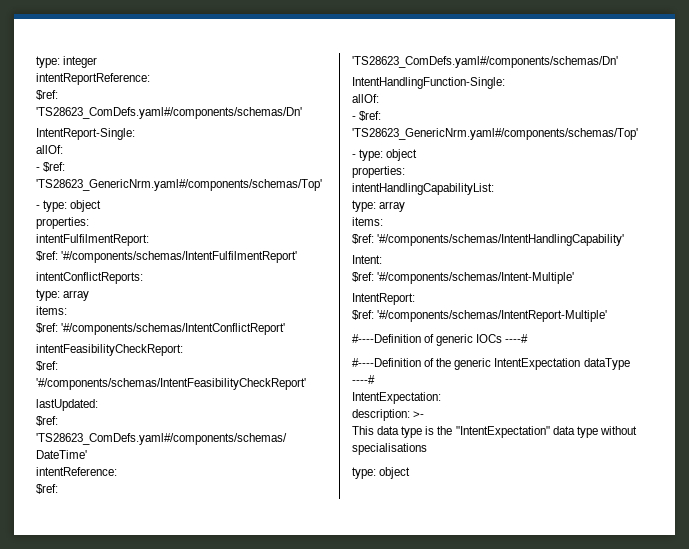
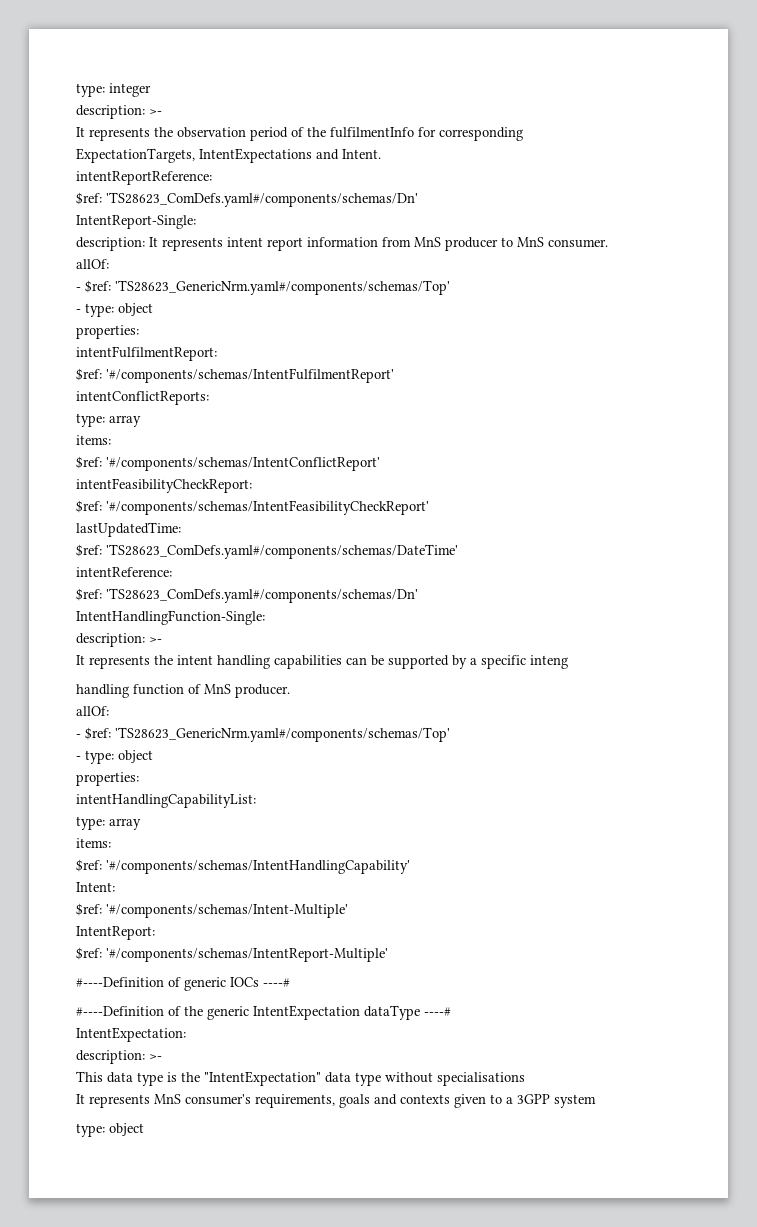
  type: integer
+ description: >-
+ It represents the observation period of the fulfilmentInfo for corresponding
+ ExpectationTargets, IntentExpectations and Intent.
  intentReportReference:
  $ref: 'TS28623_ComDefs.yaml#/components/schemas/Dn'
  IntentReport-Single:
+ description: It represents intent report information from MnS producer to MnS consumer.
- lastUpdated:
+ lastUpdatedTime:
  IntentHandlingFunction-Single:
+ description: >-
+ It represents the intent handling capabilities can be supported by a specific inteng
+ handling function of MnS producer.
+ It represents MnS consumer's requirements, goals and contexts given to a 3GPP system

